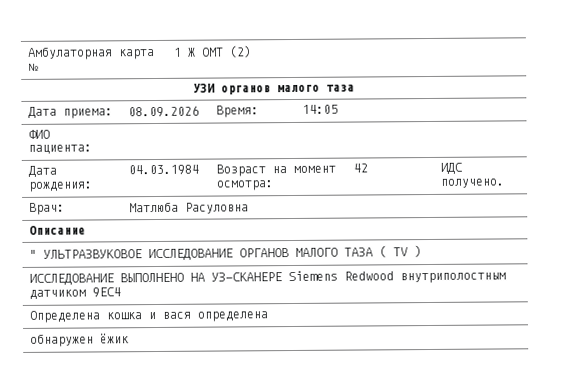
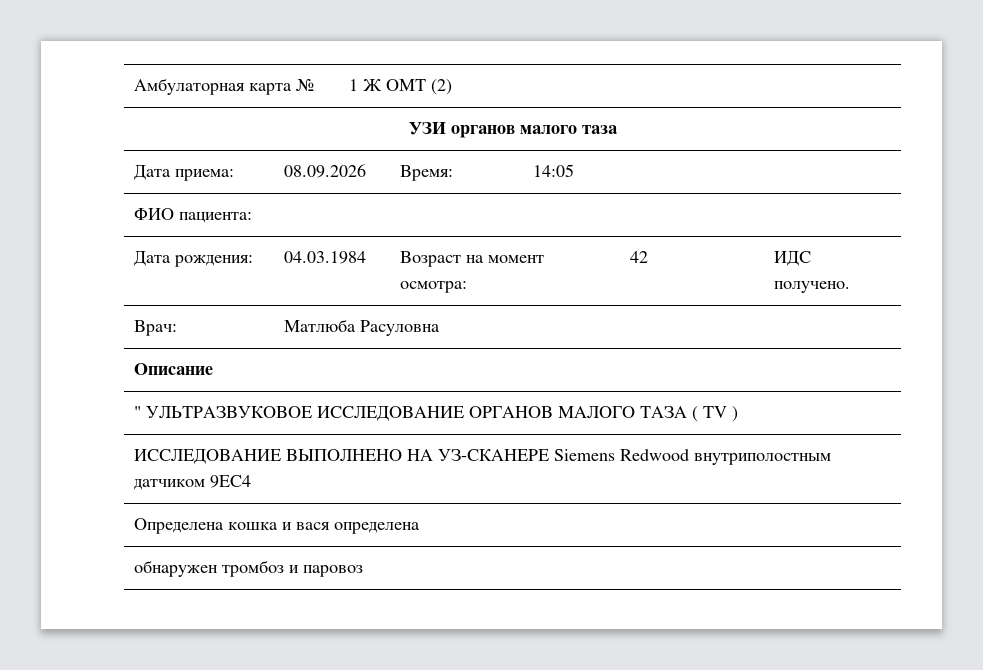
- обнаружен ёжик
+ обнаружен тромбоз и паровоз

